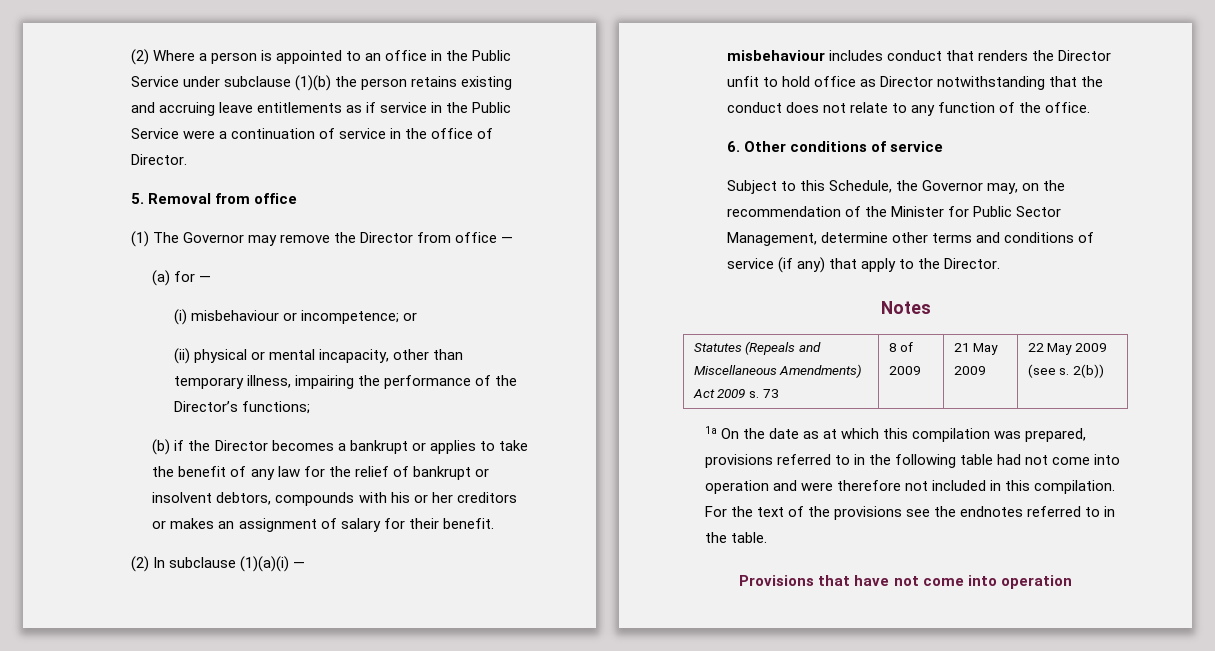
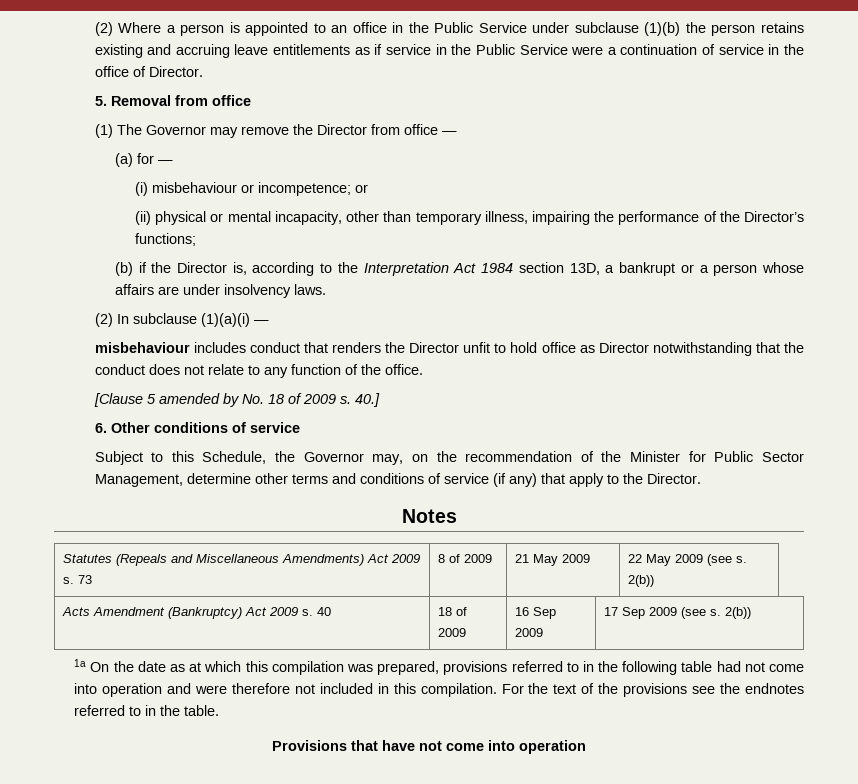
- (b) if the Director becomes a bankrupt or applies to take the benefit of any law for the relief of bankrupt or insolvent debtors, compounds with his or her creditors or makes an assignment of salary for their benefit.
+ (b) if the Director is, according to the Interpretation Act 1984 section 13D, a bankrupt or a person whose affairs are under insolvency laws.
+ [Clause 5 amended by No. 18 of 2009 s. 40.]
+ Acts Amendment (Bankruptcy) Act 2009 s. 40 | 18 of 2009 | 16 Sep 2009 | 17 Sep 2009 (see s. 2(b))

